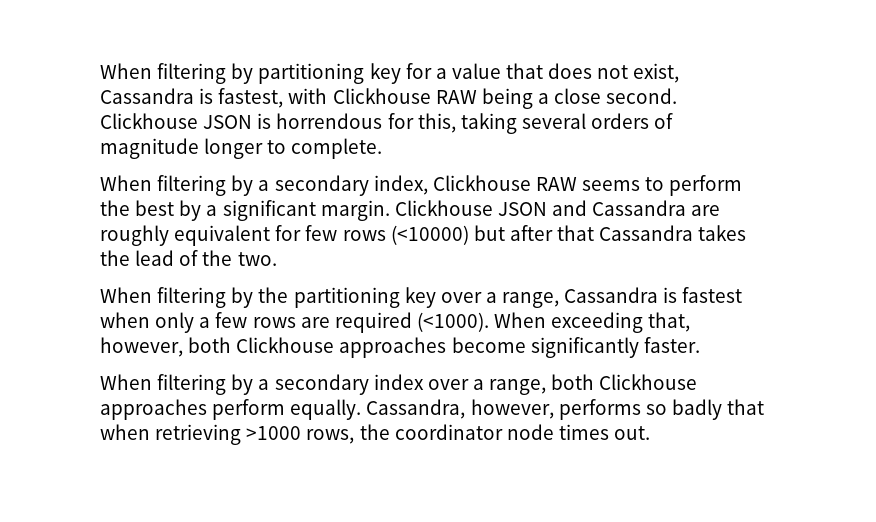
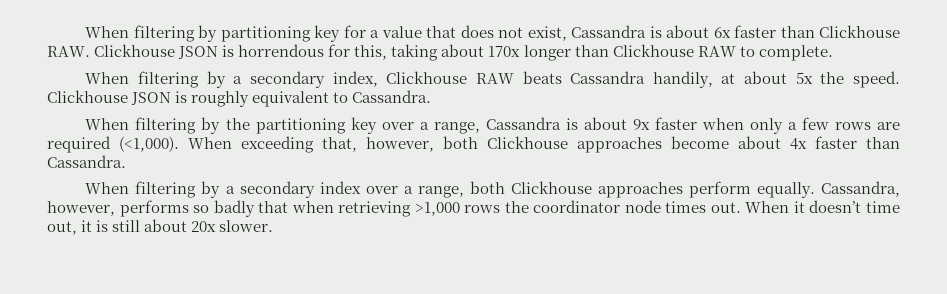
- When filtering by partitioning key for a value that does not exist, Cassandra is fastest, with Clickhouse RAW being a close second. Clickhouse JSON is horrendous for this, taking several orders of magnitude longer to complete.
+ When filtering by partitioning key for a value that does not exist, Cassandra is about 6x faster than Clickhouse RAW. Clickhouse JSON is horrendous for this, taking about 170x longer than Clickhouse RAW to complete.
- When filtering by a secondary index, Clickhouse RAW seems to perform the best by a significant margin. Clickhouse JSON and Cassandra are roughly equivalent for few rows (<10000) but after that Cassandra takes the lead of the two.
+ When filtering by a secondary index, Clickhouse RAW beats Cassandra handily, at about 5x the speed. Clickhouse JSON is roughly equivalent to Cassandra.
- When filtering by the partitioning key over a range, Cassandra is fastest when only a few rows are required (<1000).
+ When filtering by the partitioning key over a range, Cassandra is about 9x faster when only a few rows are required (<1,000).
- When exceeding that, however, both Clickhouse approaches become significantly faster.
+ When exceeding that, however, both Clickhouse approaches become about 4x faster than Cassandra.
- Cassandra, however, performs so badly that when retrieving >1000 rows, the coordinator node times out.
+ Cassandra, however, performs so badly that when retrieving >1,000 rows the coordinator node times out.
+ When it doesn’t time out, it is still about 20x slower.

